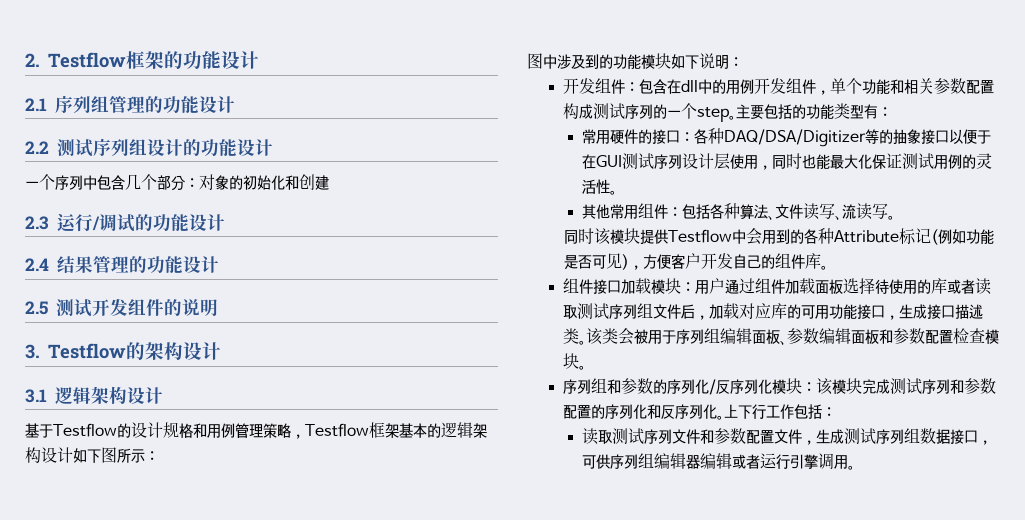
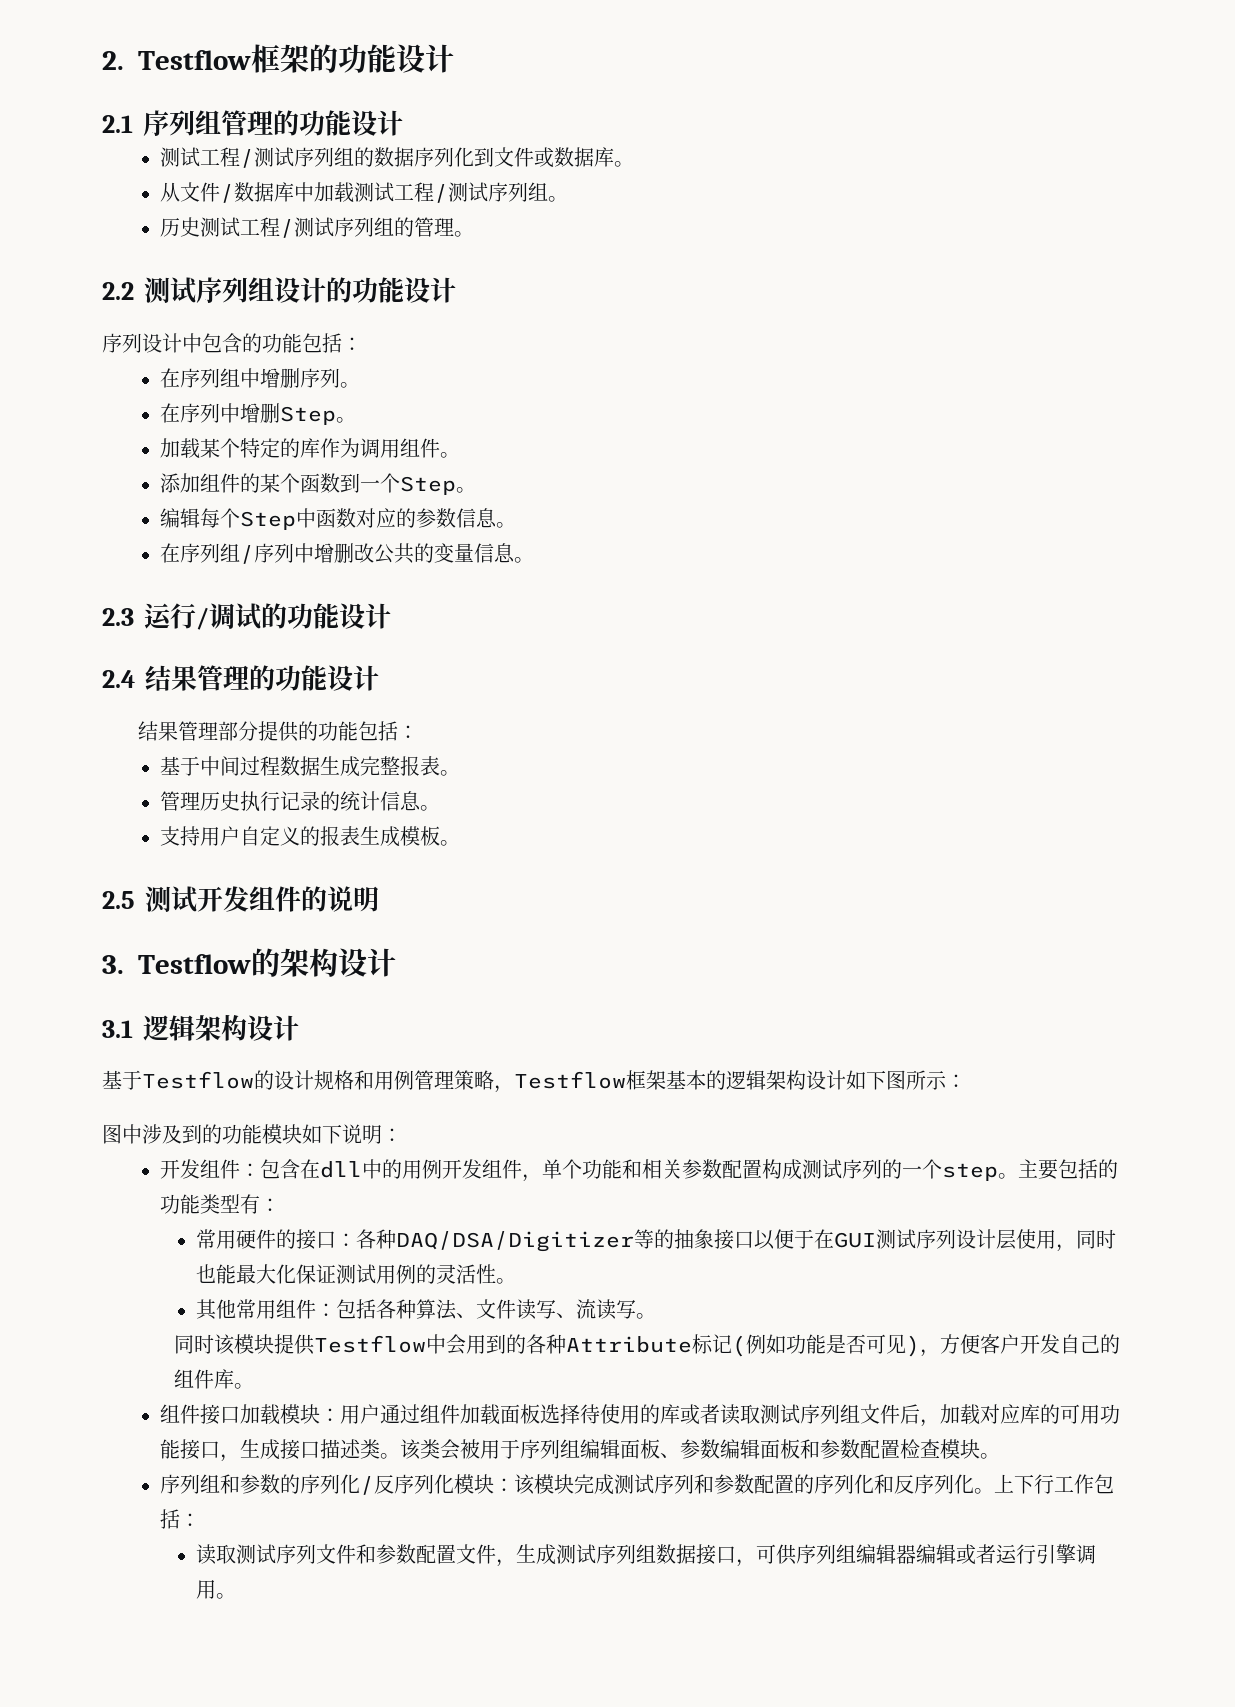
+ 测试工程/测试序列组的数据序列化到文件或数据库。
+ 从文件/数据库中加载测试工程/测试序列组。
+ 历史测试工程/测试序列组的管理。
- 一个序列中包含几个部分：对象的初始化和创建
+ 序列设计中包含的功能包括：
+ 在序列组中增删序列。
+ 在序列中增删Step。
+ 加载某个特定的库作为调用组件。
+ 添加组件的某个函数到一个Step。
+ 编辑每个Step中函数对应的参数信息。
+ 在序列组/序列中增删改公共的变量信息。
+ 结果管理部分提供的功能包括：
+ 基于中间过程数据生成完整报表。
+ 管理历史执行记录的统计信息。
+ 支持用户自定义的报表生成模板。

